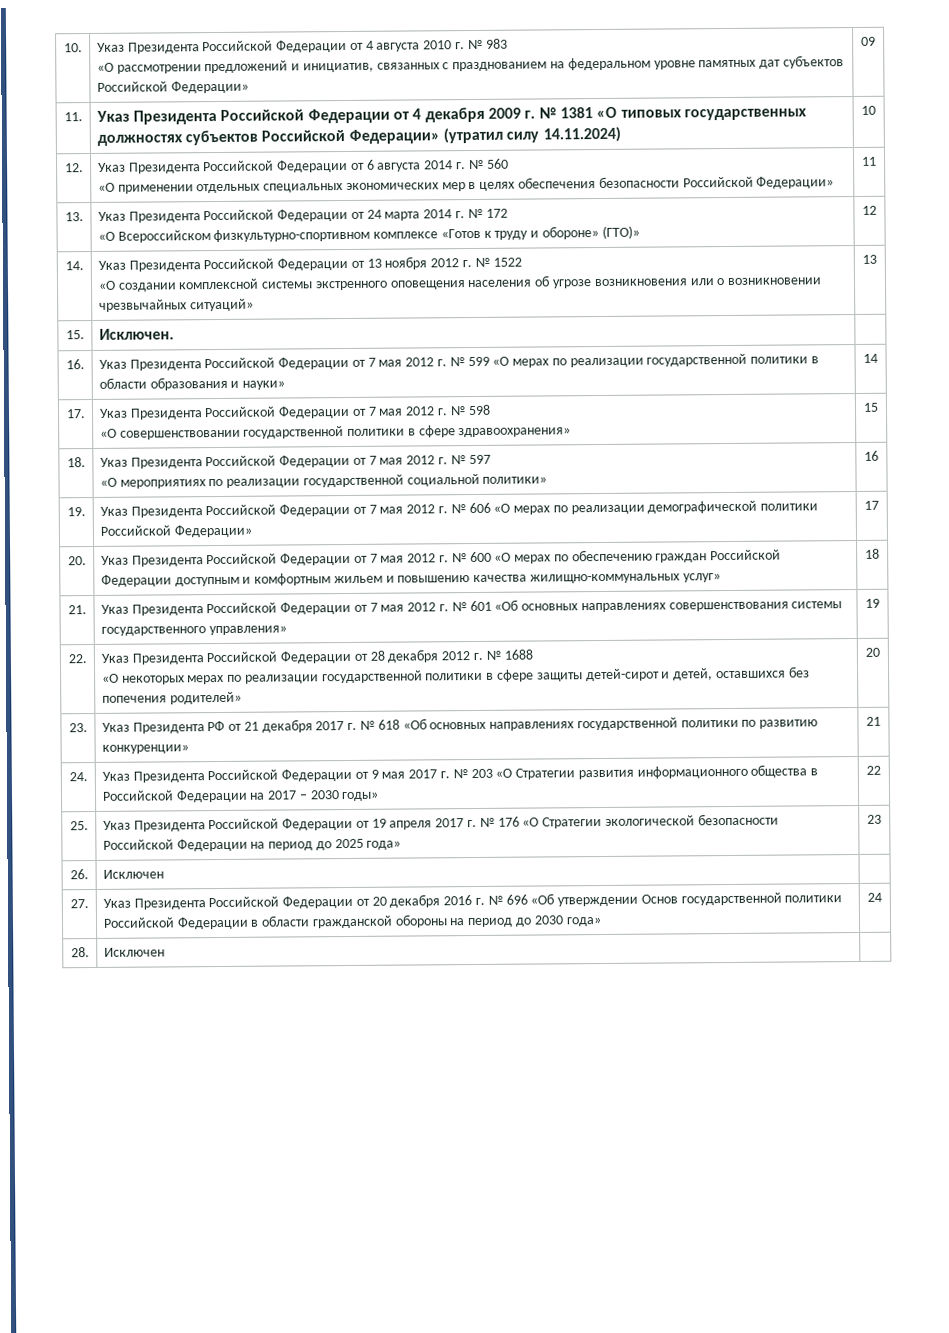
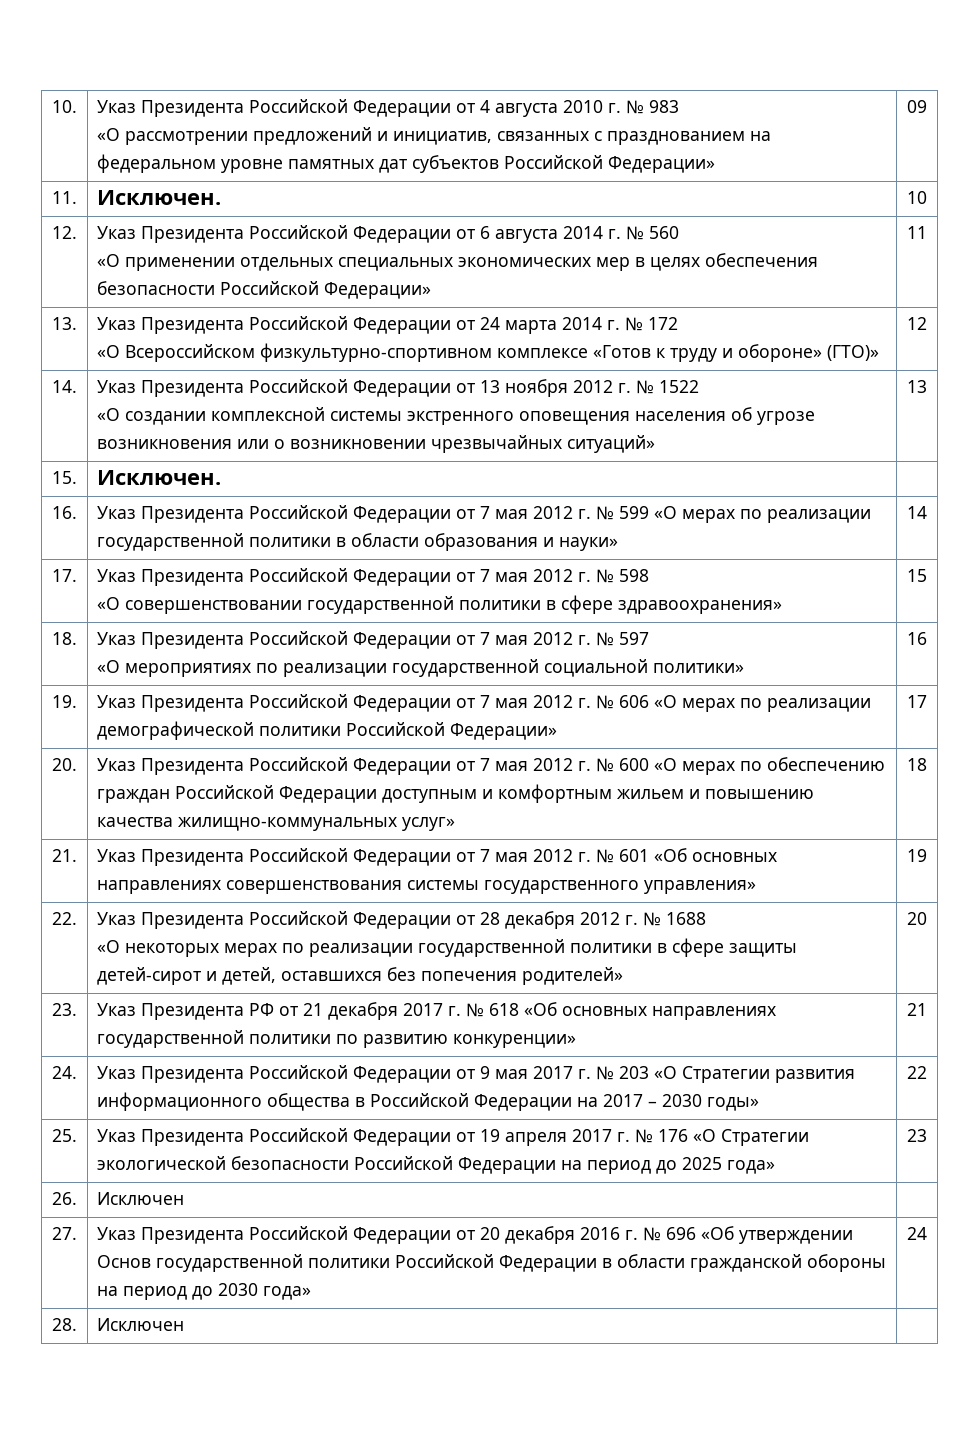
- 11. | Указ Президента Российской Федерации от 4 декабря 2009 г. № 1381 «О типовых государственных должностях субъектов Российской Федерации» (утратил силу 14.11.2024) | 10
+ 11. | Исключен. | 10

